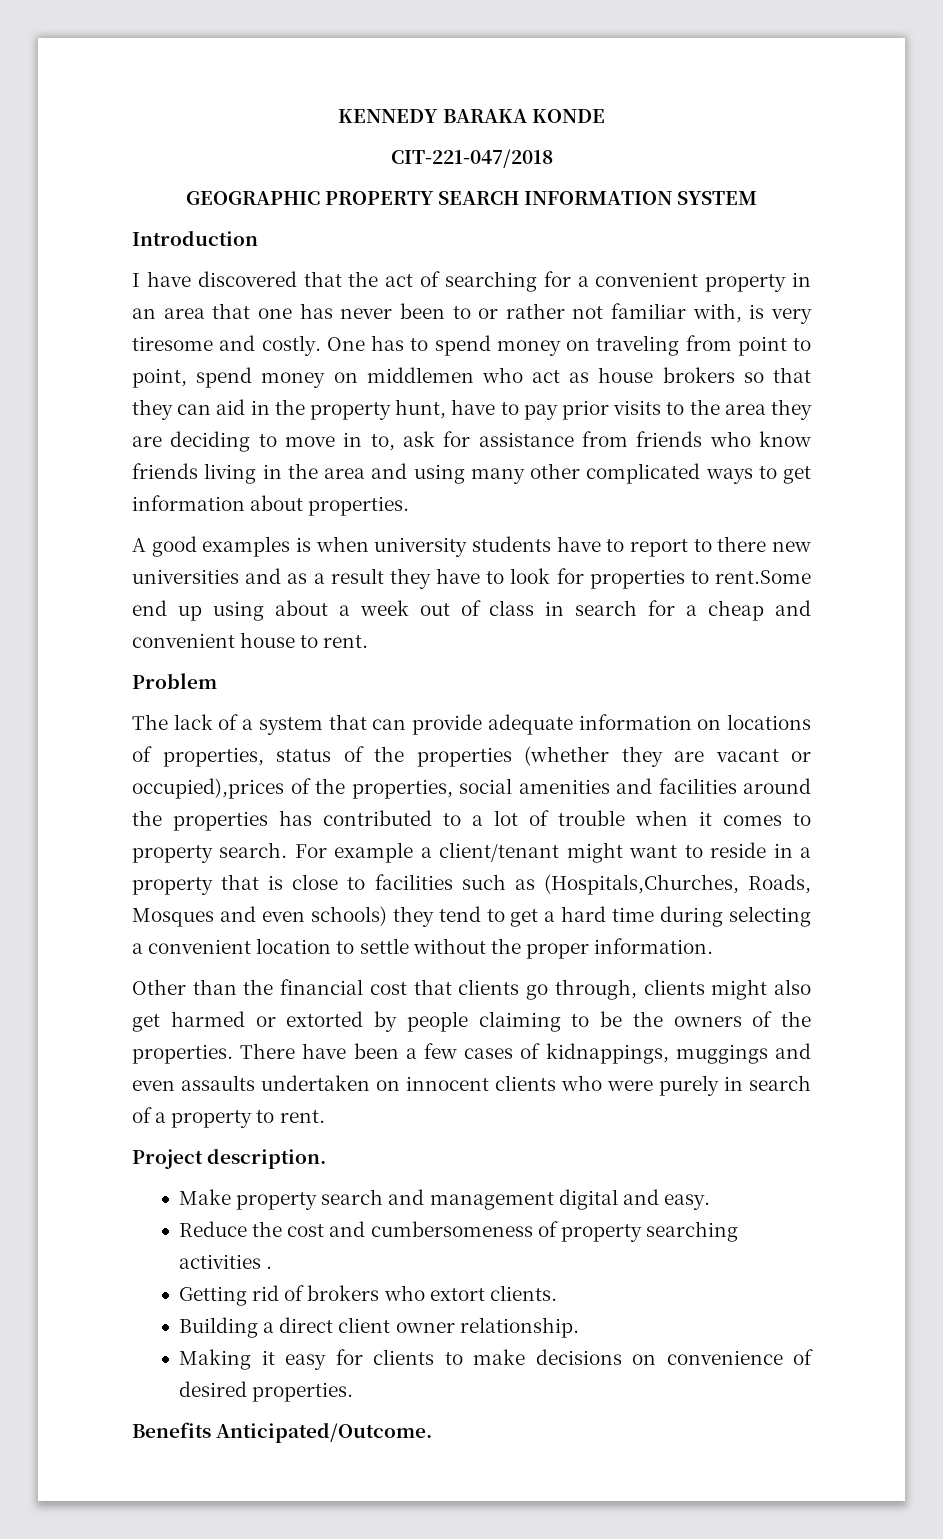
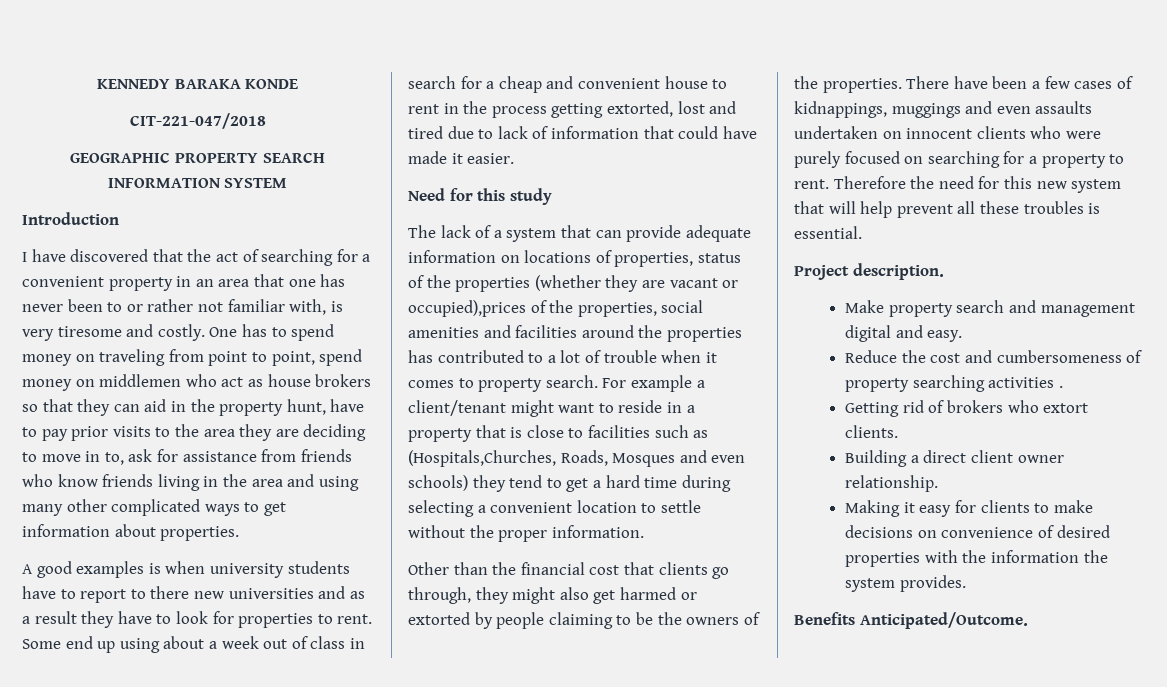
- A good examples is when university students have to report to there new universities and as a result they have to look for properties to rent.Some end up using about a week out of class in search for a cheap and convenient house to rent.
- Problem
+ A good examples is when university students have to report to there new universities and as a result they have to look for properties to rent. Some end up using about a week out of class in search for a cheap and convenient house to rent in the process getting extorted, lost and tired due to lack of information that could have made it easier.
+ Need for this study
- Other than the financial cost that clients go through, clients might also get harmed or extorted by people claiming to be the owners of the properties.
+ Other than the financial cost that clients go through, they might also get harmed or extorted by people claiming to be the owners of the properties.
- There have been a few cases of kidnappings, muggings and even assaults undertaken on innocent clients who were purely in search of a property to rent.
+ There have been a few cases of kidnappings, muggings and even assaults undertaken on innocent clients who were purely focused on searching for a property to rent. Therefore the need for this new system that will help prevent all these troubles is essential.
- Making it easy for clients to make decisions on convenience of desired properties.
+ Making it easy for clients to make decisions on convenience of desired properties with the information the system provides.

